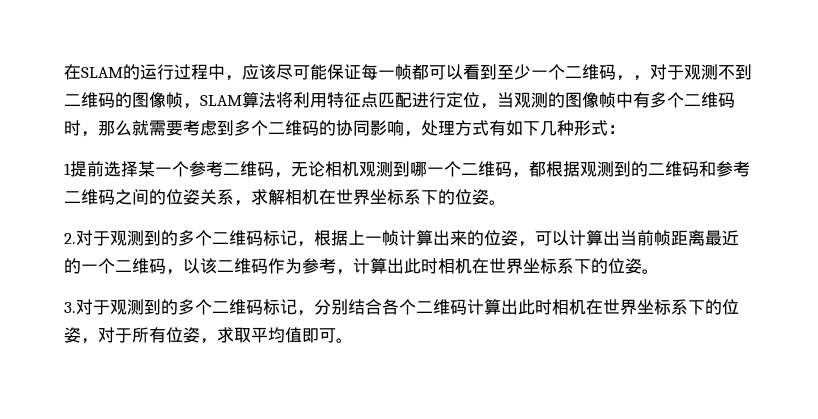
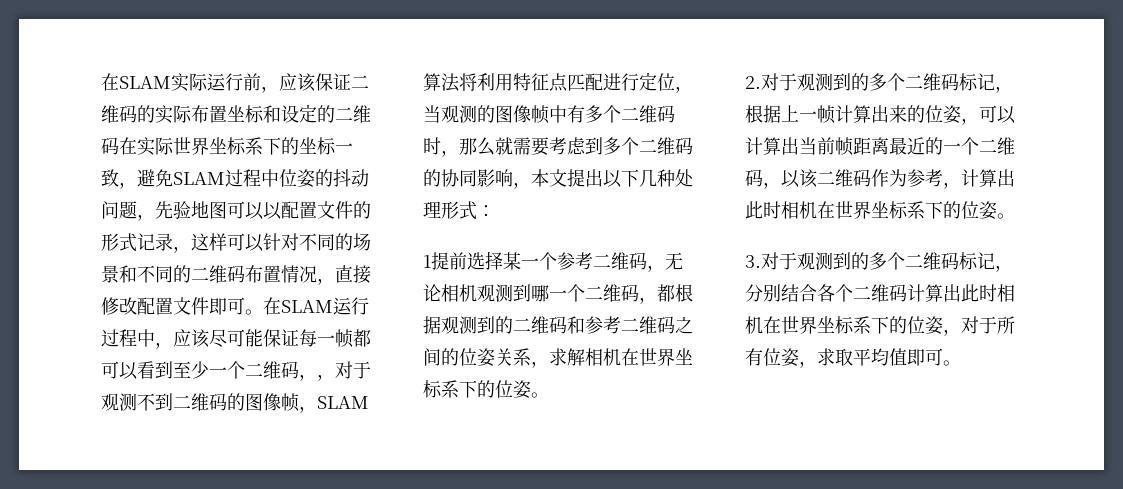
- 在SLAM的运行过程中，应该尽可能保证每一帧都可以看到至少一个二维码，，对于观测不到二维码的图像帧，SLAM算法将利用特征点匹配进行定位，当观测的图像帧中有多个二维码时，那么就需要考虑到多个二维码的协同影响，处理方式有如下几种形式：
+ 在SLAM实际运行前，应该保证二维码的实际布置坐标和设定的二维码在实际世界坐标系下的坐标一致，避免SLAM过程中位姿的抖动问题，先验地图可以以配置文件的形式记录，这样可以针对不同的场景和不同的二维码布置情况，直接修改配置文件即可。在SLAM运行过程中，应该尽可能保证每一帧都可以看到至少一个二维码，，对于观测不到二维码的图像帧，SLAM算法将利用特征点匹配进行定位，当观测的图像帧中有多个二维码时，那么就需要考虑到多个二维码的协同影响，本文提出以下几种处理形式：

